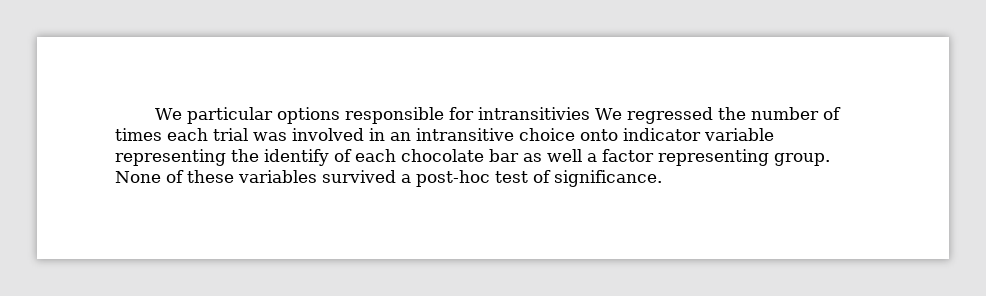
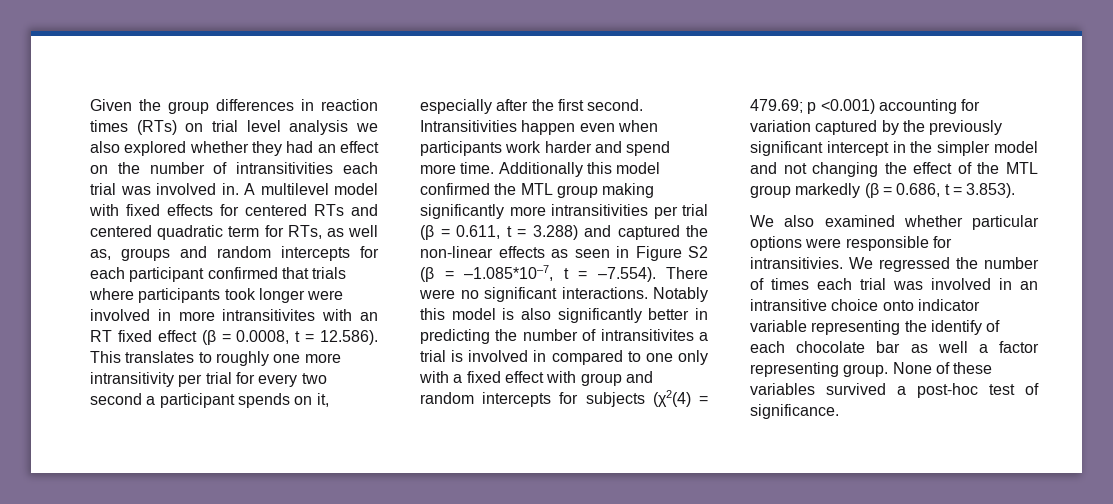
- We particular options responsible for intransitivies We regressed the number of times each trial was involved in an intransitive choice onto indicator variable representing the identify of each chocolate bar as well a factor representing group.
+ Given the group differences in reaction times (RTs) on trial level analysis we also explored whether they had an effect on the number of intransitivities each trial was involved in. A multilevel model with fixed effects for centered RTs and centered quadratic term for RTs, as well as, groups and random intercepts for each participant confirmed that trials where participants took longer were involved in more intransitivites with an RT fixed effect (β = 0.0008, t = 12.586). This translates to roughly one more intransitivity per trial for every two second a participant spends on it, especially after the first second. Intransitivities happen even when participants work harder and spend more time. Additionally this model confirmed the MTL group making significantly more intransitivities per trial (β = 0.611, t = 3.288) and captured the non-linear effects as seen in Figure S2 (β = –1.085*10–7, t = –7.554). There were no significant interactions. Notably this model is also significantly better in predicting the number of intransitivites a trial is involved in compared to one only with a fixed effect with group and random intercepts for subjects (χ2(4) = 479.69; p <0.001) accounting for variation captured by the previously significant intercept in the simpler model and not changing the effect of the MTL group markedly (β = 0.686, t = 3.853).
+ We also examined whether particular options were responsible for intransitivies. We regressed the number of times each trial was involved in an intransitive choice onto indicator variable representing the identify of each chocolate bar as well a factor representing group.

